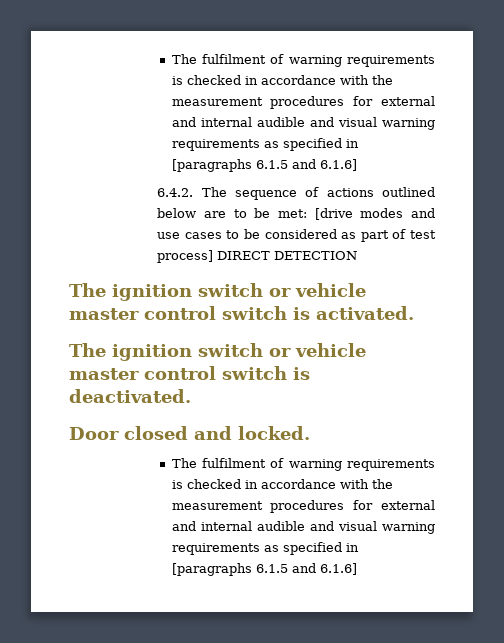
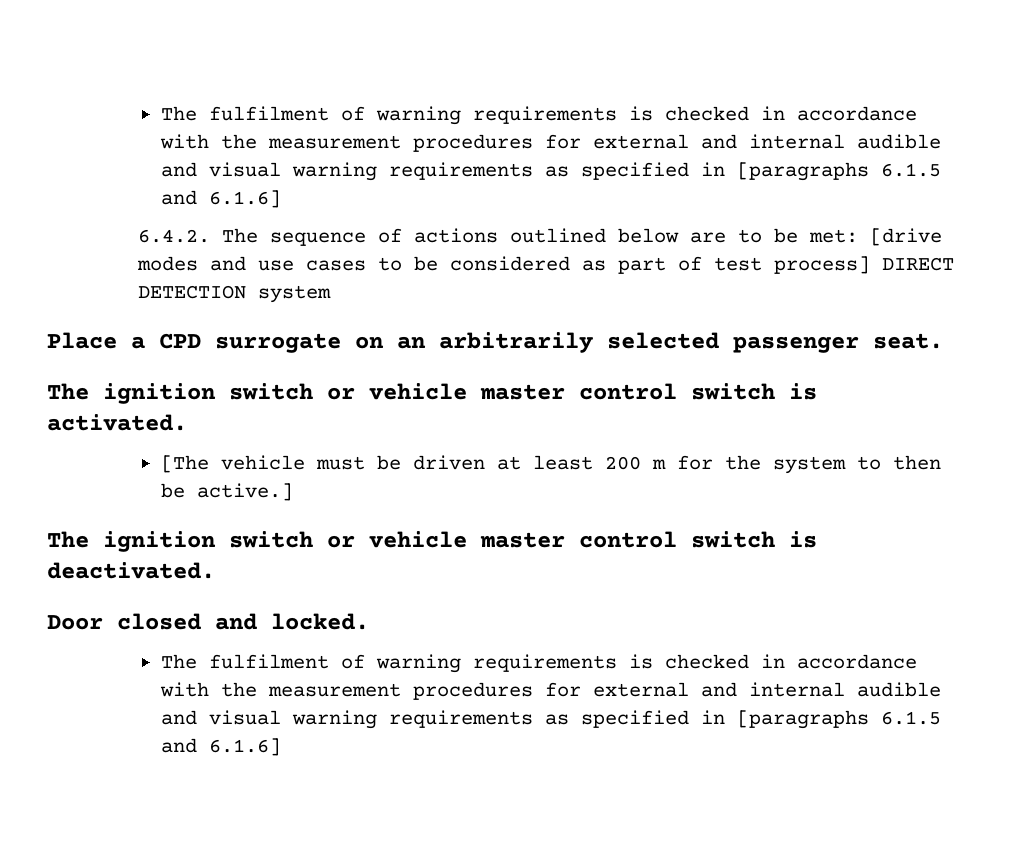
- 6.4.2. The sequence of actions outlined below are to be met: [drive modes and use cases to be considered as part of test process] DIRECT DETECTION
+ 6.4.2. The sequence of actions outlined below are to be met: [drive modes and use cases to be considered as part of test process] DIRECT DETECTION system
+ Place a CPD surrogate on an arbitrarily selected passenger seat.
+ [The vehicle must be driven at least 200 m for the system to then be active.]

